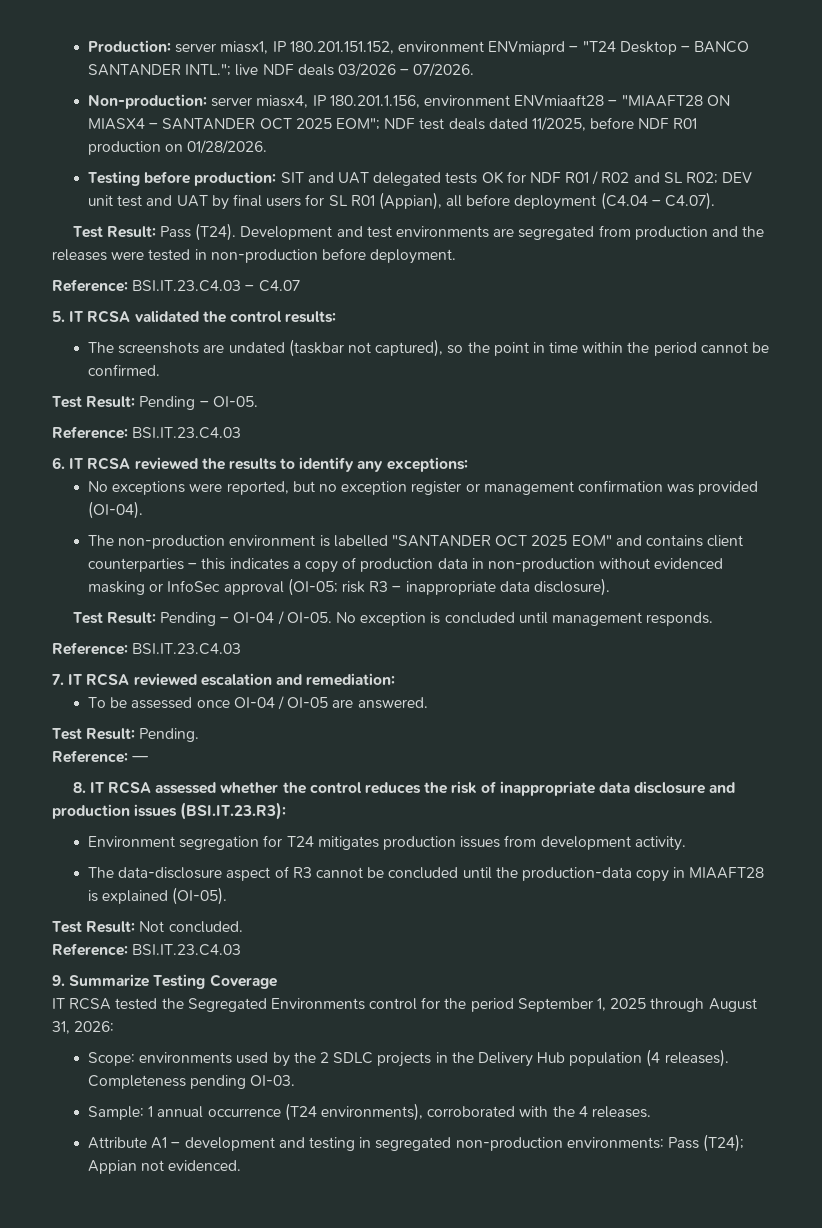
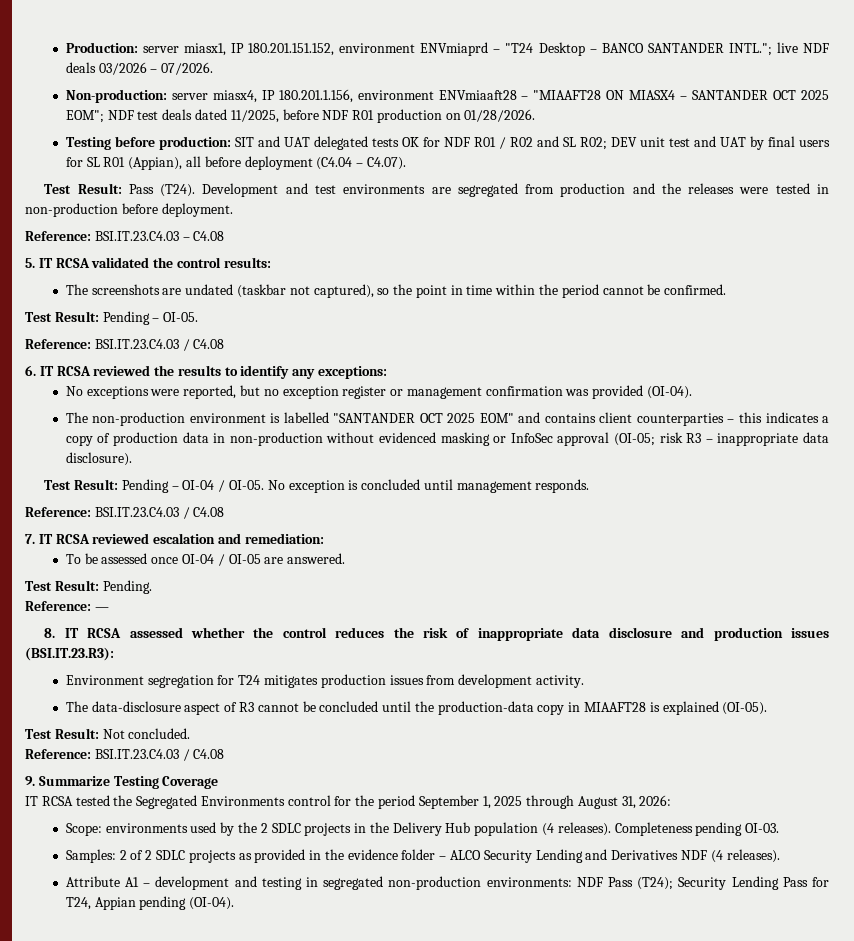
- Reference: BSI.IT.23.C4.03 – C4.07
+ Reference: BSI.IT.23.C4.03 – C4.08
  Test Result: Pending – OI-05.
- Reference: BSI.IT.23.C4.03
+ Reference: BSI.IT.23.C4.03 / C4.08
  No exception is concluded until management responds.
- Reference: BSI.IT.23.C4.03
+ Reference: BSI.IT.23.C4.03 / C4.08
  Test Result: Not concluded.
- Reference: BSI.IT.23.C4.03
+ Reference: BSI.IT.23.C4.03 / C4.08
- Sample: 1 annual occurrence (T24 environments), corroborated with the 4 releases.
+ Samples: 2 of 2 SDLC projects as provided in the evidence folder – ALCO Security Lending and Derivatives NDF (4 releases).
- Attribute A1 – development and testing in segregated non-production environments: Pass (T24); Appian not evidenced.
+ Attribute A1 – development and testing in segregated non-production environments: NDF Pass (T24); Security Lending Pass for T24, Appian pending (OI-04).

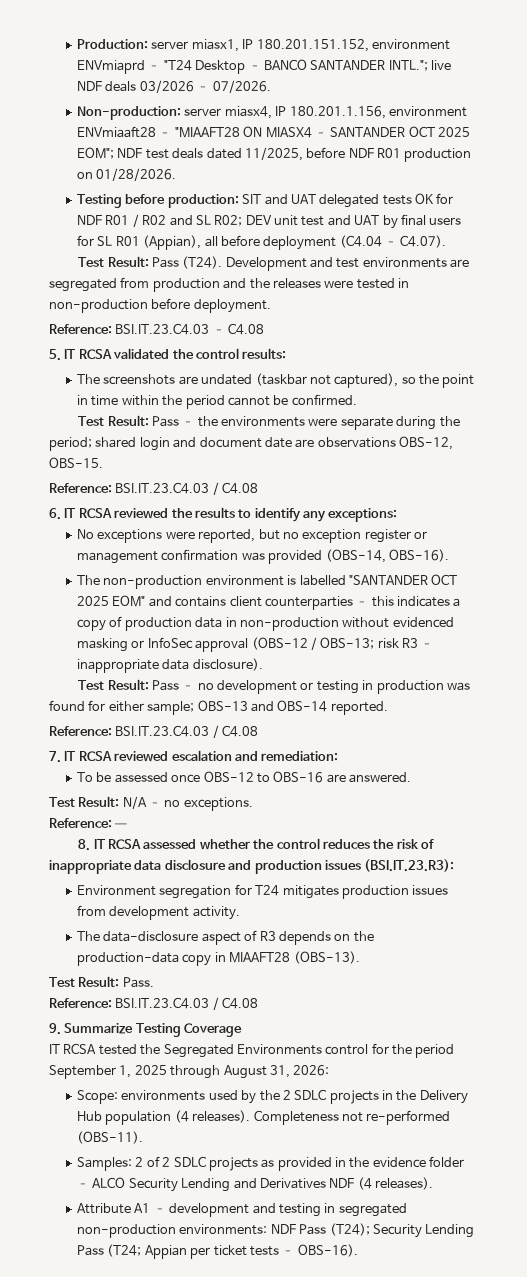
- Test Result: Pending – OI-05.
+ Test Result: Pass – the environments were separate during the period; shared login and document date are observations OBS-12, OBS-15.
- No exceptions were reported, but no exception register or management confirmation was provided (OI-04).
+ No exceptions were reported, but no exception register or management confirmation was provided (OBS-14, OBS-16).
- The non-production environment is labelled "SANTANDER OCT 2025 EOM" and contains client counterparties – this indicates a copy of production data in non-production without evidenced masking or InfoSec approval (OI-05; risk R3 – inappropriate data disclosure).
+ The non-production environment is labelled "SANTANDER OCT 2025 EOM" and contains client counterparties – this indicates a copy of production data in non-production without evidenced masking or InfoSec approval (OBS-12 / OBS-13; risk R3 – inappropriate data disclosure).
- Test Result: Pending – OI-04 / OI-05. No exception is concluded until management responds.
+ Test Result: Pass – no development or testing in production was found for either sample; OBS-13 and OBS-14 reported.
- To be assessed once OI-04 / OI-05 are answered.
+ To be assessed once OBS-12 to OBS-16 are answered.
- Test Result: Pending.
+ Test Result: N/A – no exceptions.
- The data-disclosure aspect of R3 cannot be concluded until the production-data copy in MIAAFT28 is explained (OI-05).
- Test Result: Not concluded.
+ The data-disclosure aspect of R3 depends on the production-data copy in MIAAFT28 (OBS-13).
+ Test Result: Pass.
- Completeness pending OI-03.
+ Completeness not re-performed (OBS-11).
- Attribute A1 – development and testing in segregated non-production environments: NDF Pass (T24); Security Lending Pass for T24, Appian pending (OI-04).
+ Attribute A1 – development and testing in segregated non-production environments: NDF Pass (T24); Security Lending Pass (T24; Appian per ticket tests – OBS-16).

